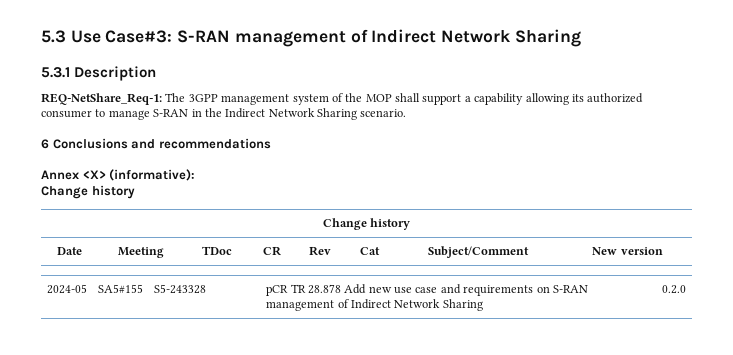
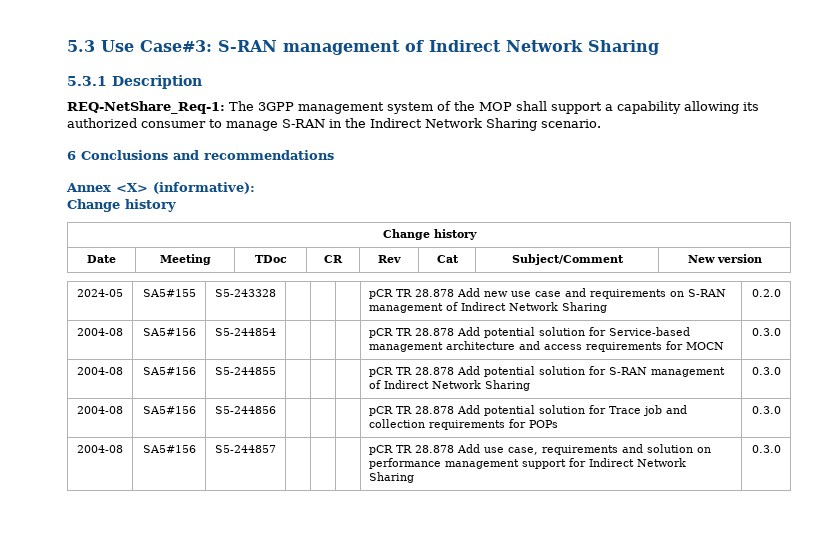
+ 2004-08 | SA5#156 | S5-244854 | | | | pCR TR 28.878 Add potential solution for Service-based management architecture and access requirements for MOCN | 0.3.0
+ 2004-08 | SA5#156 | S5-244855 | | | | pCR TR 28.878 Add potential solution for S-RAN management of Indirect Network Sharing | 0.3.0
+ 2004-08 | SA5#156 | S5-244856 | | | | pCR TR 28.878 Add potential solution for Trace job and collection requirements for POPs | 0.3.0
+ 2004-08 | SA5#156 | S5-244857 | | | | pCR TR 28.878 Add use case, requirements and solution on performance management support for Indirect Network Sharing | 0.3.0

